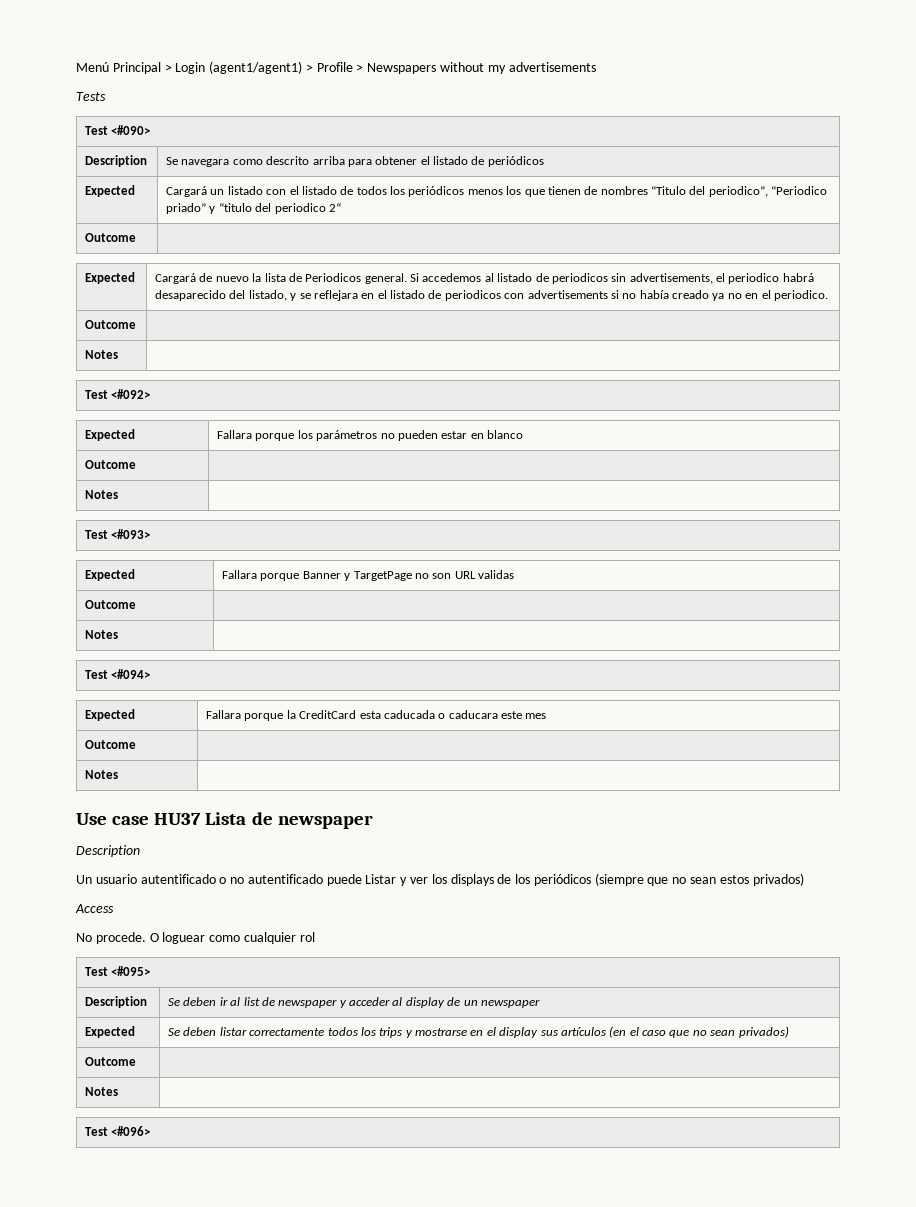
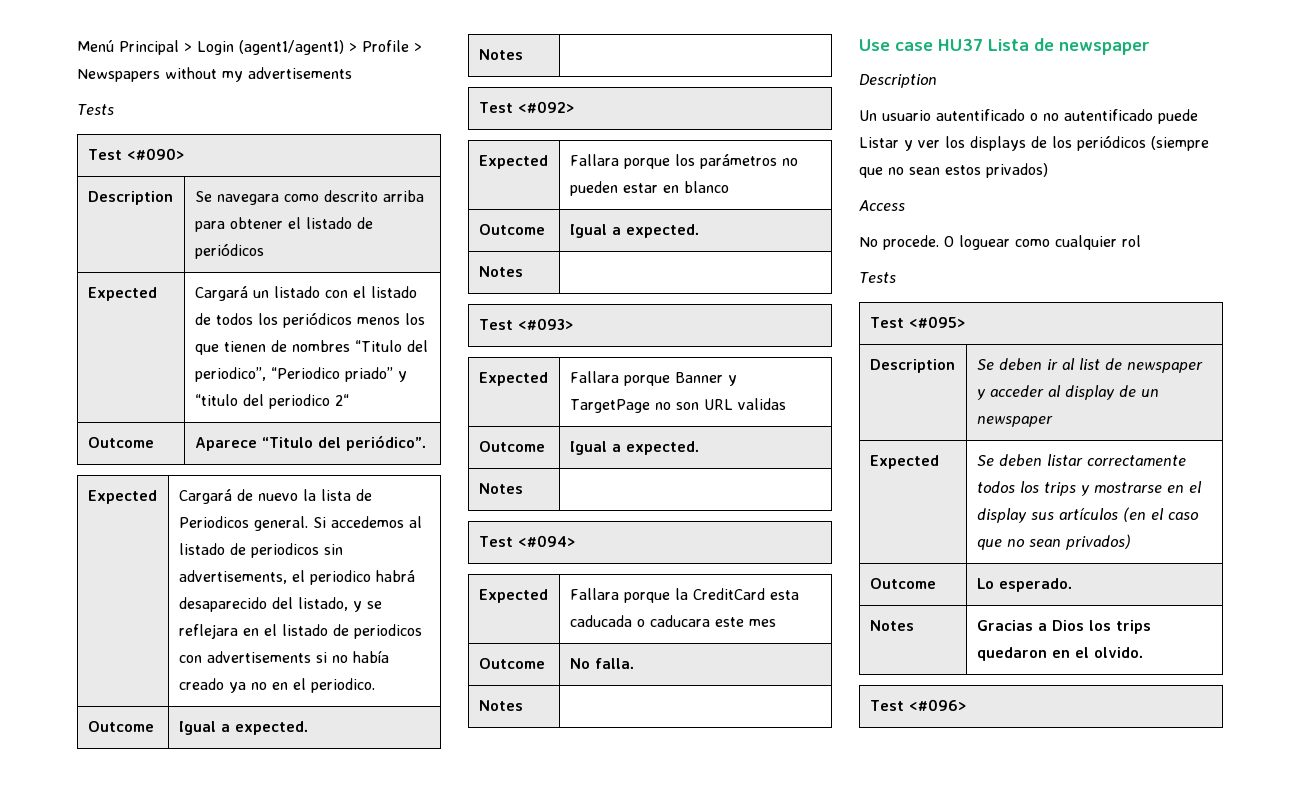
  Expected | Cargará un listado con el listado de todos los periódicos menos los que tienen de nombres “Titulo del periodico”, “Periodico priado” y “titulo del periodico 2“
- Outcome |
+ Outcome | Aparece “Titulo del periódico”.
  Si accedemos al listado de periodicos sin advertisements, el periodico habrá desaparecido del listado, y se reflejara en el listado de periodicos con advertisements si no había creado ya no en el periodico.
- Outcome |
+ Outcome | Igual a expected.
  Expected | Fallara porque los parámetros no pueden estar en blanco
- Outcome |
+ Outcome | Igual a expected.
  Expected | Fallara porque Banner y TargetPage no son URL validas
- Outcome |
+ Outcome | Igual a expected.
  Expected | Fallara porque la CreditCard esta caducada o caducara este mes
- Outcome |
+ Outcome | No falla.
  O loguear como cualquier rol
+ Tests
  Expected | Se deben listar correctamente todos los trips y mostrarse en el display sus artículos (en el caso que no sean privados)
- Outcome |
- Notes |
+ Outcome | Lo esperado.
+ Notes | Gracias a Dios los trips quedaron en el olvido.

